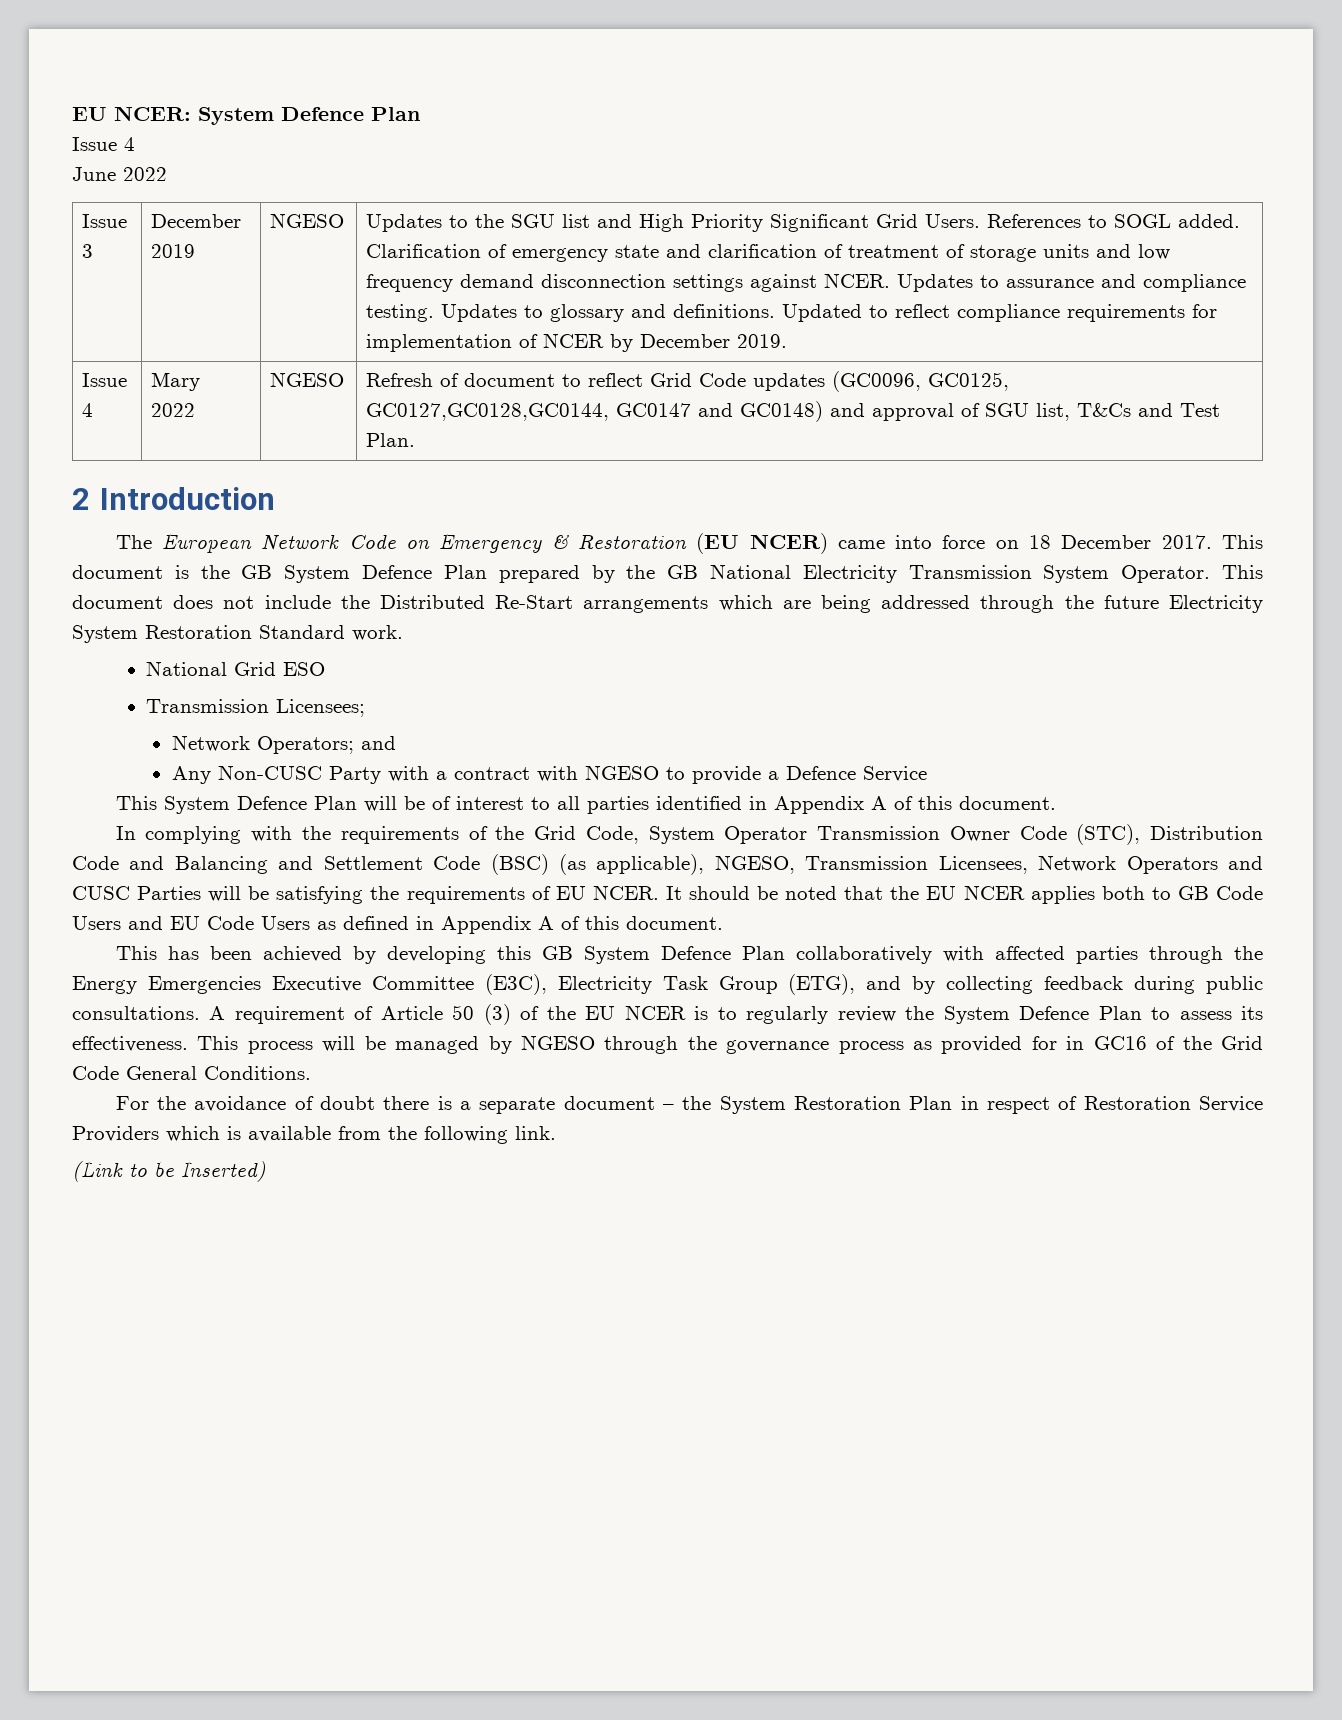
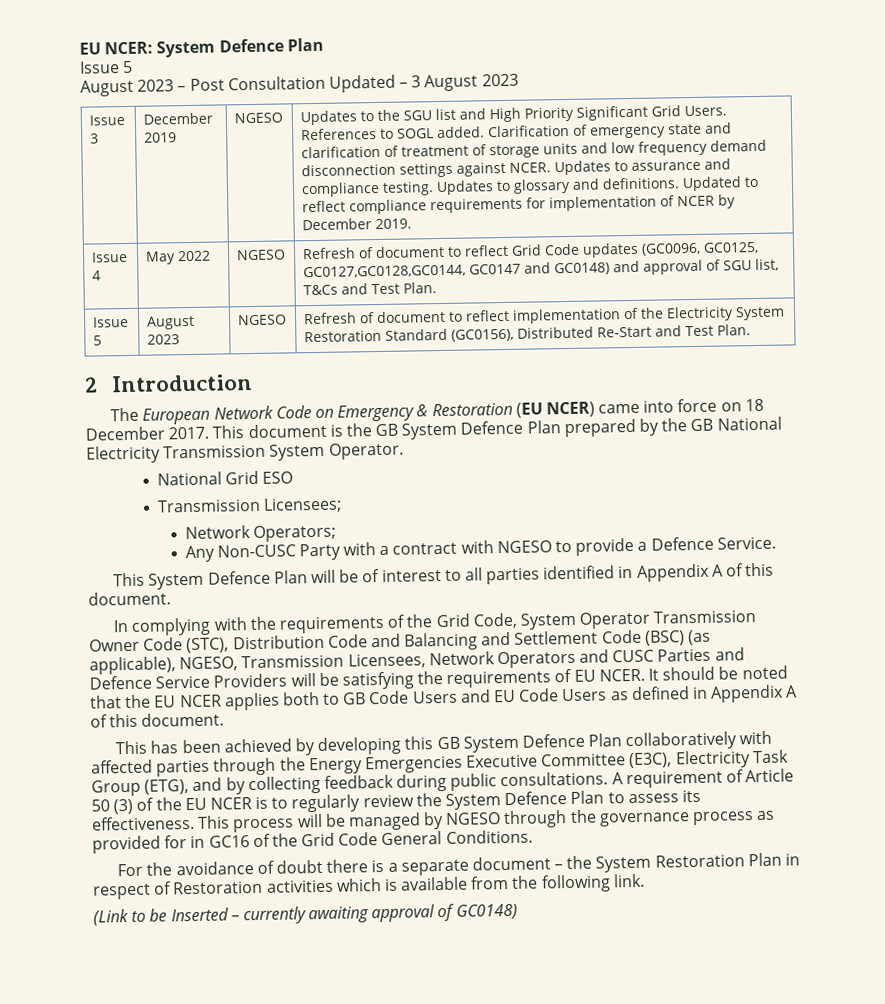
  EU NCER: System Defence Plan
- Issue 4
- June 2022
+ Issue 5
+ August 2023 – Post Consultation Updated – 3 August 2023
- Issue 4 | Mary 2022 | NGESO | Refresh of document to reflect Grid Code updates (GC0096, GC0125, GC0127,GC0128,GC0144, GC0147 and GC0148) and approval of SGU list, T&Cs and Test Plan.
+ Issue 4 | May 2022 | NGESO | Refresh of document to reflect Grid Code updates (GC0096, GC0125, GC0127,GC0128,GC0144, GC0147 and GC0148) and approval of SGU list, T&Cs and Test Plan.
+ Issue 5 | August 2023 | NGESO | Refresh of document to reflect implementation of the Electricity System Restoration Standard (GC0156), Distributed Re-Start and Test Plan.
- This document does not include the Distributed Re-Start arrangements which are being addressed through the future Electricity System Restoration Standard work.
- Network Operators; and
+ Network Operators;
- Any Non-CUSC Party with a contract with NGESO to provide a Defence Service
+ Any Non-CUSC Party with a contract with NGESO to provide a Defence Service.
- In complying with the requirements of the Grid Code, System Operator Transmission Owner Code (STC), Distribution Code and Balancing and Settlement Code (BSC) (as applicable), NGESO, Transmission Licensees, Network Operators and CUSC Parties will be satisfying the requirements of EU NCER.
+ In complying with the requirements of the Grid Code, System Operator Transmission Owner Code (STC), Distribution Code and Balancing and Settlement Code (BSC) (as applicable), NGESO, Transmission Licensees, Network Operators and CUSC Parties and Defence Service Providers will be satisfying the requirements of EU NCER.
- For the avoidance of doubt there is a separate document – the System Restoration Plan in respect of Restoration Service Providers which is available from the following link.
+ For the avoidance of doubt there is a separate document – the System Restoration Plan in respect of Restoration activities which is available from the following link.
- (Link to be Inserted)
+ (Link to be Inserted – currently awaiting approval of GC0148)

